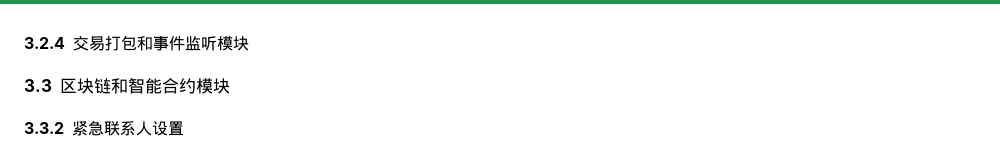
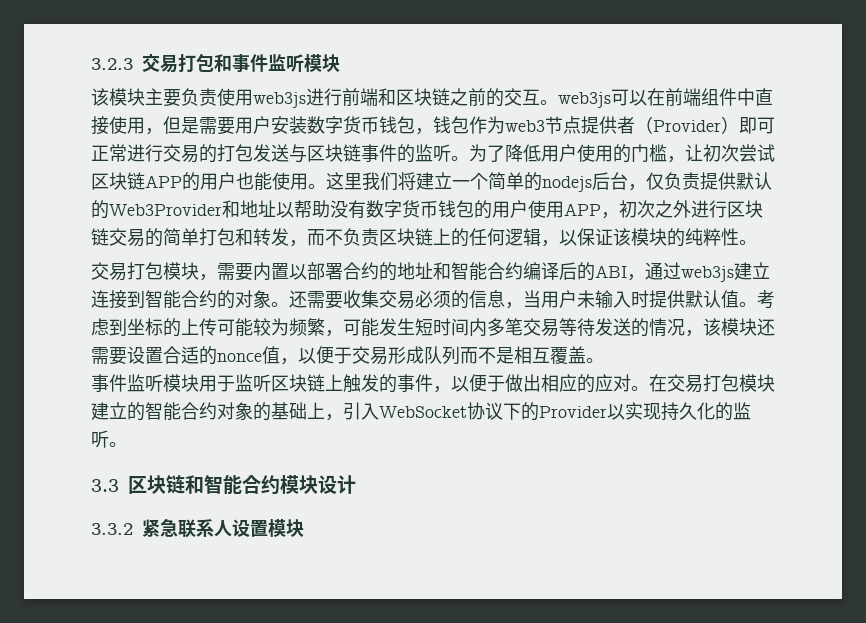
- 3.2.4交易打包和事件监听模块
+ 3.2.3交易打包和事件监听模块
+ 该模块主要负责使用web3js进行前端和区块链之前的交互。web3js可以在前端组件中直接使用，但是需要用户安装数字货币钱包，钱包作为web3节点提供者（Provider）即可正常进行交易的打包发送与区块链事件的监听。为了降低用户使用的门槛，让初次尝试区块链APP的用户也能使用。这里我们将建立一个简单的nodejs后台，仅负责提供默认的Web3Provider和地址以帮助没有数字货币钱包的用户使用APP，初次之外进行区块链交易的简单打包和转发，而不负责区块链上的任何逻辑，以保证该模块的纯粹性。
+ 交易打包模块，需要内置以部署合约的地址和智能合约编译后的ABI，通过web3js建立连接到智能合约的对象。还需要收集交易必须的信息，当用户未输入时提供默认值。考虑到坐标的上传可能较为频繁，可能发生短时间内多笔交易等待发送的情况，该模块还需要设置合适的nonce值，以便于交易形成队列而不是相互覆盖。
+ 事件监听模块用于监听区块链上触发的事件，以便于做出相应的应对。在交易打包模块建立的智能合约对象的基础上，引入WebSocket协议下的Provider以实现持久化的监听。
- 3.3区块链和智能合约模块
+ 3.3区块链和智能合约模块设计
- 3.3.2紧急联系人设置
+ 3.3.2紧急联系人设置模块

